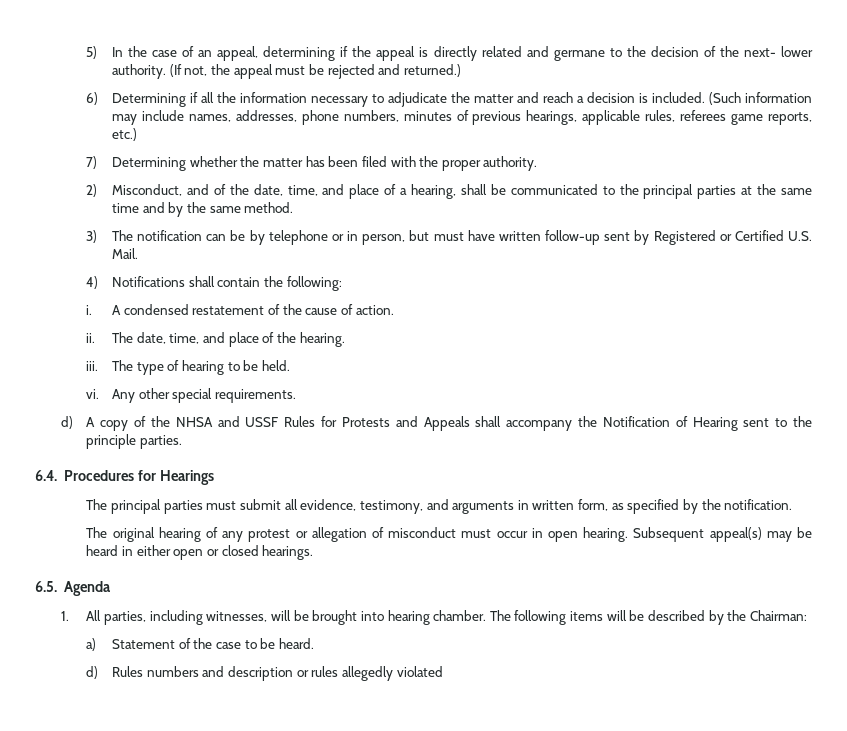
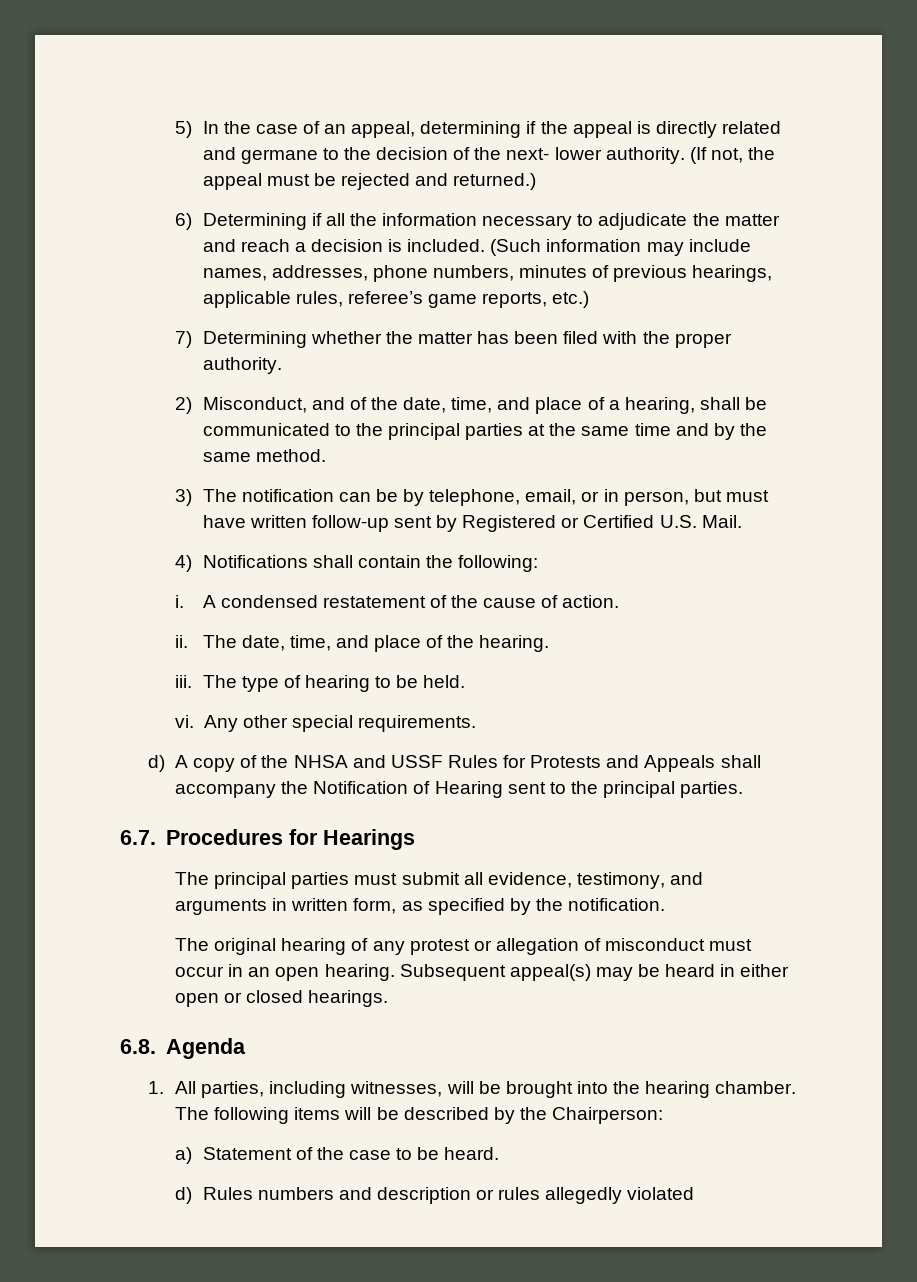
- (Such information may include names, addresses, phone numbers, minutes of previous hearings, applicable rules, referees game reports, etc.)
+ (Such information may include names, addresses, phone numbers, minutes of previous hearings, applicable rules, referee’s game reports, etc.)
- 3) The notification can be by telephone or in person, but must have written follow-up sent by Registered or Certified U.S. Mail.
+ 3) The notification can be by telephone, email, or in person, but must have written follow-up sent by Registered or Certified U.S. Mail.
- d) A copy of the NHSA and USSF Rules for Protests and Appeals shall accompany the Notification of Hearing sent to the principle parties.
+ d) A copy of the NHSA and USSF Rules for Protests and Appeals shall accompany the Notification of Hearing sent to the principal parties.
- 6.4. Procedures for Hearings
+ 6.7. Procedures for Hearings
- The original hearing of any protest or allegation of misconduct must occur in open hearing.
+ The original hearing of any protest or allegation of misconduct must occur in an open hearing.
- 6.5. Agenda
+ 6.8. Agenda
- 1. All parties, including witnesses, will be brought into hearing chamber.
+ 1. All parties, including witnesses, will be brought into the hearing chamber.
- The following items will be described by the Chairman:
+ The following items will be described by the Chairperson:

